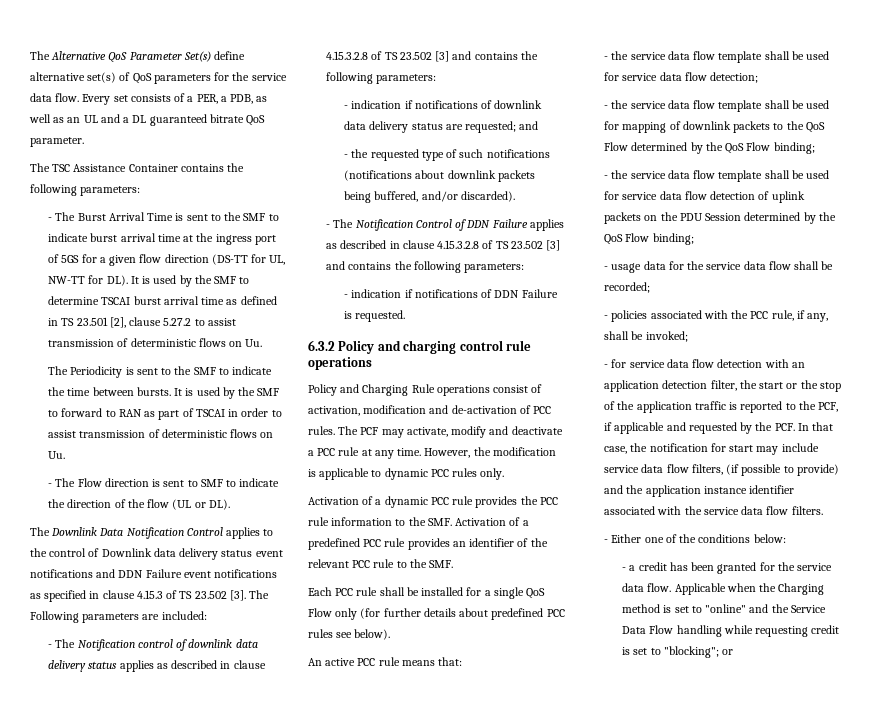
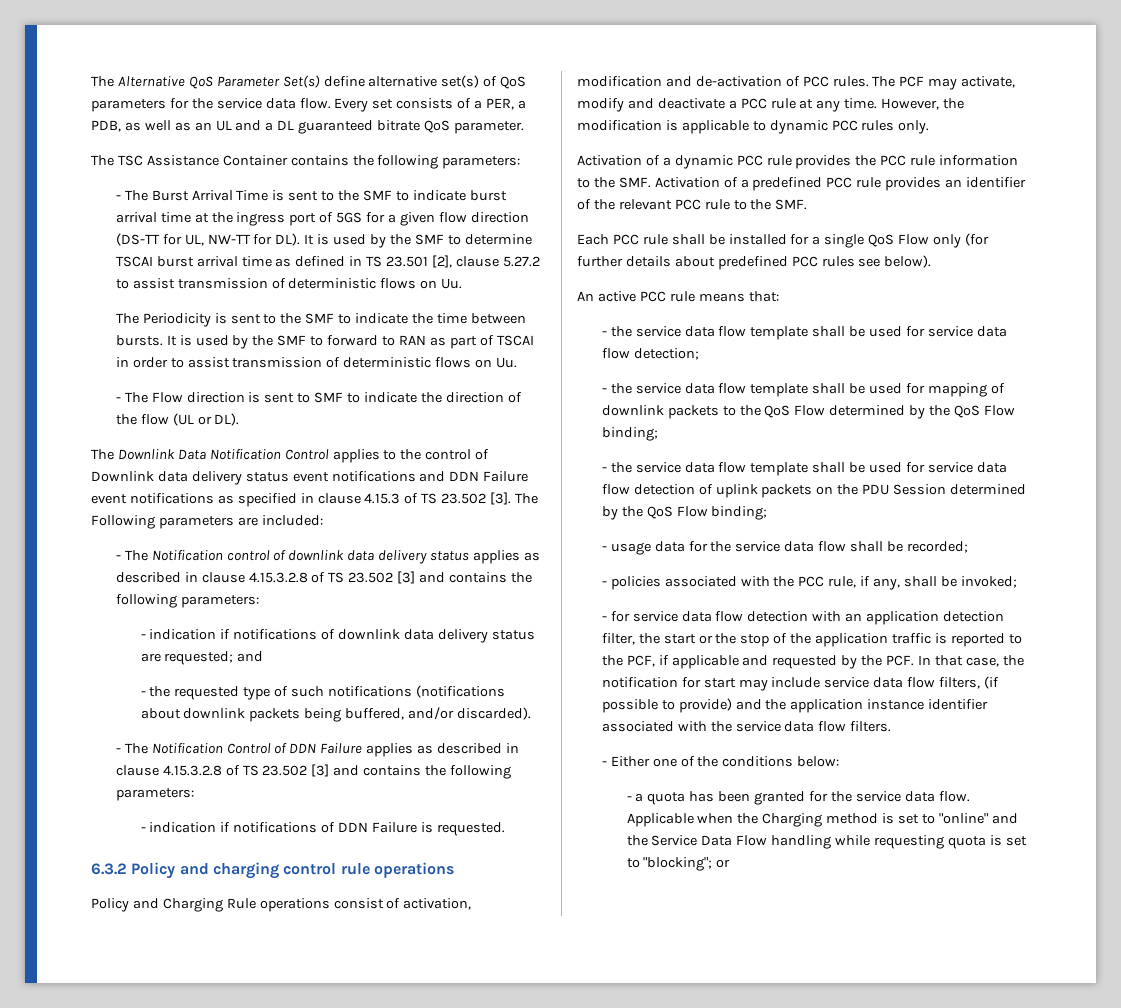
- - a credit has been granted for the service data flow.
+ - a quota has been granted for the service data flow.
- Applicable when the Charging method is set to "online" and the Service Data Flow handling while requesting credit is set to "blocking"; or
+ Applicable when the Charging method is set to "online" and the Service Data Flow handling while requesting quota is set to "blocking"; or

